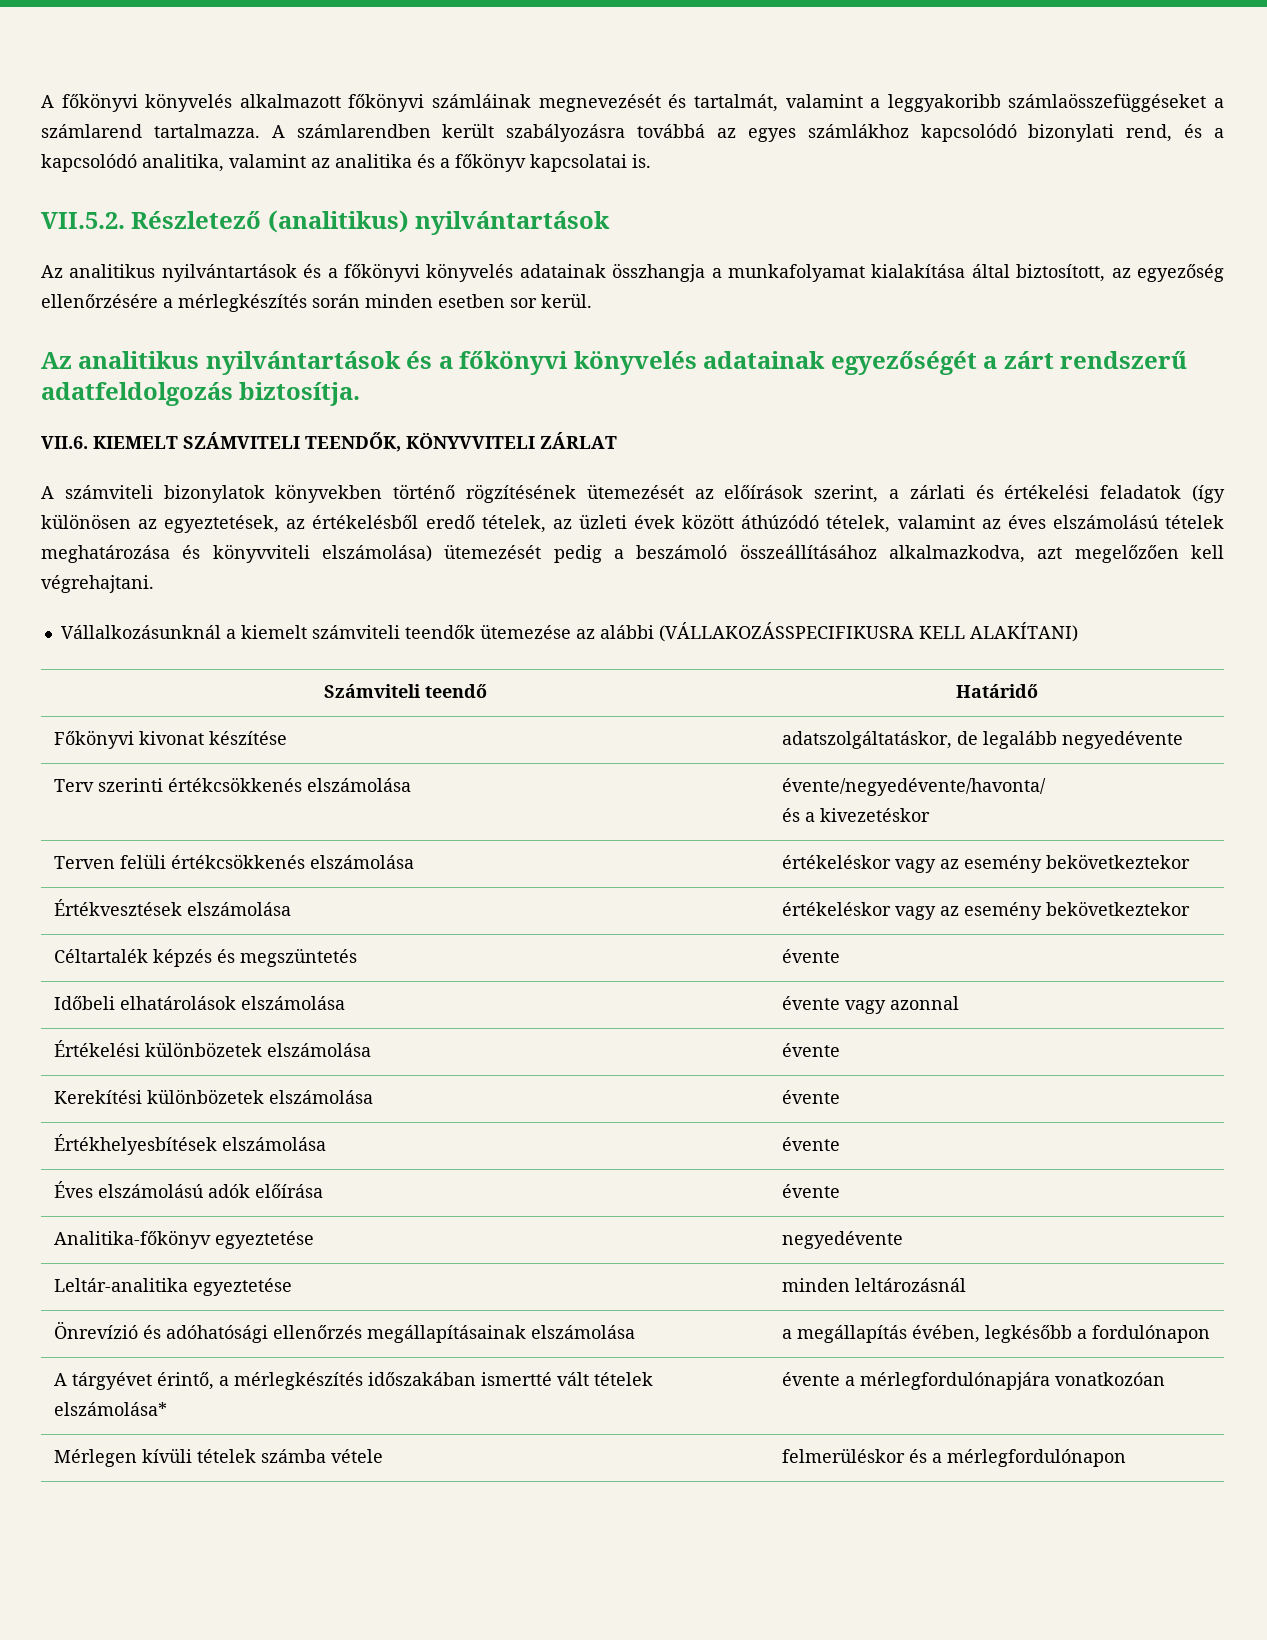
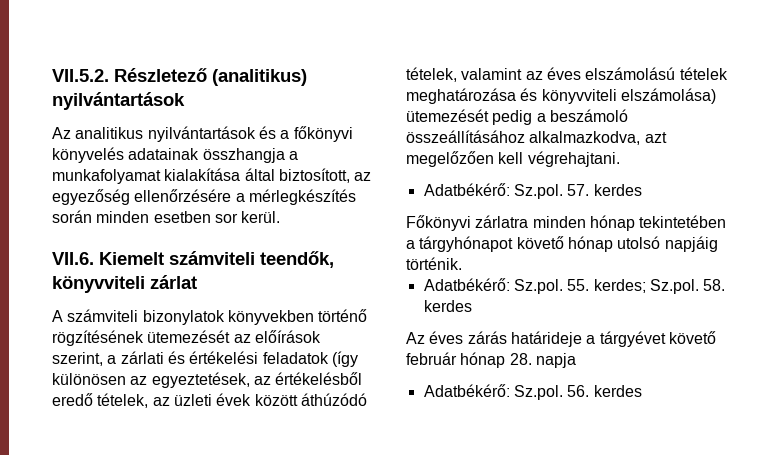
- A főkönyvi könyvelés alkalmazott főkönyvi számláinak megnevezését és tartalmát, valamint a leggyakoribb számlaösszefüggéseket a számlarend tartalmazza. A számlarendben került szabályozásra továbbá az egyes számlákhoz kapcsolódó bizonylati rend, és a kapcsolódó analitika, valamint az analitika és a főkönyv kapcsolatai is.
- Az analitikus nyilvántartások és a főkönyvi könyvelés adatainak egyezőségét a zárt rendszerű adatfeldolgozás biztosítja.
- VII.6. KIEMELT SZÁMVITELI TEENDŐK, KÖNYVVITELI ZÁRLAT
+ VII.6. Kiemelt számviteli teendők, könyvviteli zárlat
- Vállalkozásunknál a kiemelt számviteli teendők ütemezése az alábbi (VÁLLAKOZÁSSPECIFIKUSRA KELL ALAKÍTANI)
- Számviteli teendő | Határidő
- Főkönyvi kivonat készítése | adatszolgáltatáskor, de legalább negyedévente
- Terv szerinti értékcsökkenés elszámolása | évente/negyedévente/havonta/
- és a kivezetéskor
- Terven felüli értékcsökkenés elszámolása | értékeléskor vagy az esemény bekövetkeztekor
- Értékvesztések elszámolása | értékeléskor vagy az esemény bekövetkeztekor
- Céltartalék képzés és megszüntetés | évente
- Időbeli elhatárolások elszámolása | évente vagy azonnal
- Értékelési különbözetek elszámolása | évente
- Kerekítési különbözetek elszámolása | évente
- Értékhelyesbítések elszámolása | évente
- Éves elszámolású adók előírása | évente
- Analitika-főkönyv egyeztetése | negyedévente
- Leltár-analitika egyeztetése | minden leltározásnál
- Önrevízió és adóhatósági ellenőrzés megállapításainak elszámolása | a megállapítás évében, legkésőbb a fordulónapon
- A tárgyévet érintő, a mérlegkészítés időszakában ismertté vált tételek elszámolása* | évente a mérlegfordulónapjára vonatkozóan
- Mérlegen kívüli tételek számba vétele | felmerüléskor és a mérlegfordulónapon
+ Adatbékérő: Sz.pol. 57. kerdes
+ Főkönyvi zárlatra minden hónap tekintetében a tárgyhónapot követő hónap utolsó napjáig történik.
+ Adatbékérő: Sz.pol. 55. kerdes; Sz.pol. 58. kerdes
+ Az éves zárás határideje a tárgyévet követő február hónap 28. napja
+ Adatbékérő: Sz.pol. 56. kerdes

